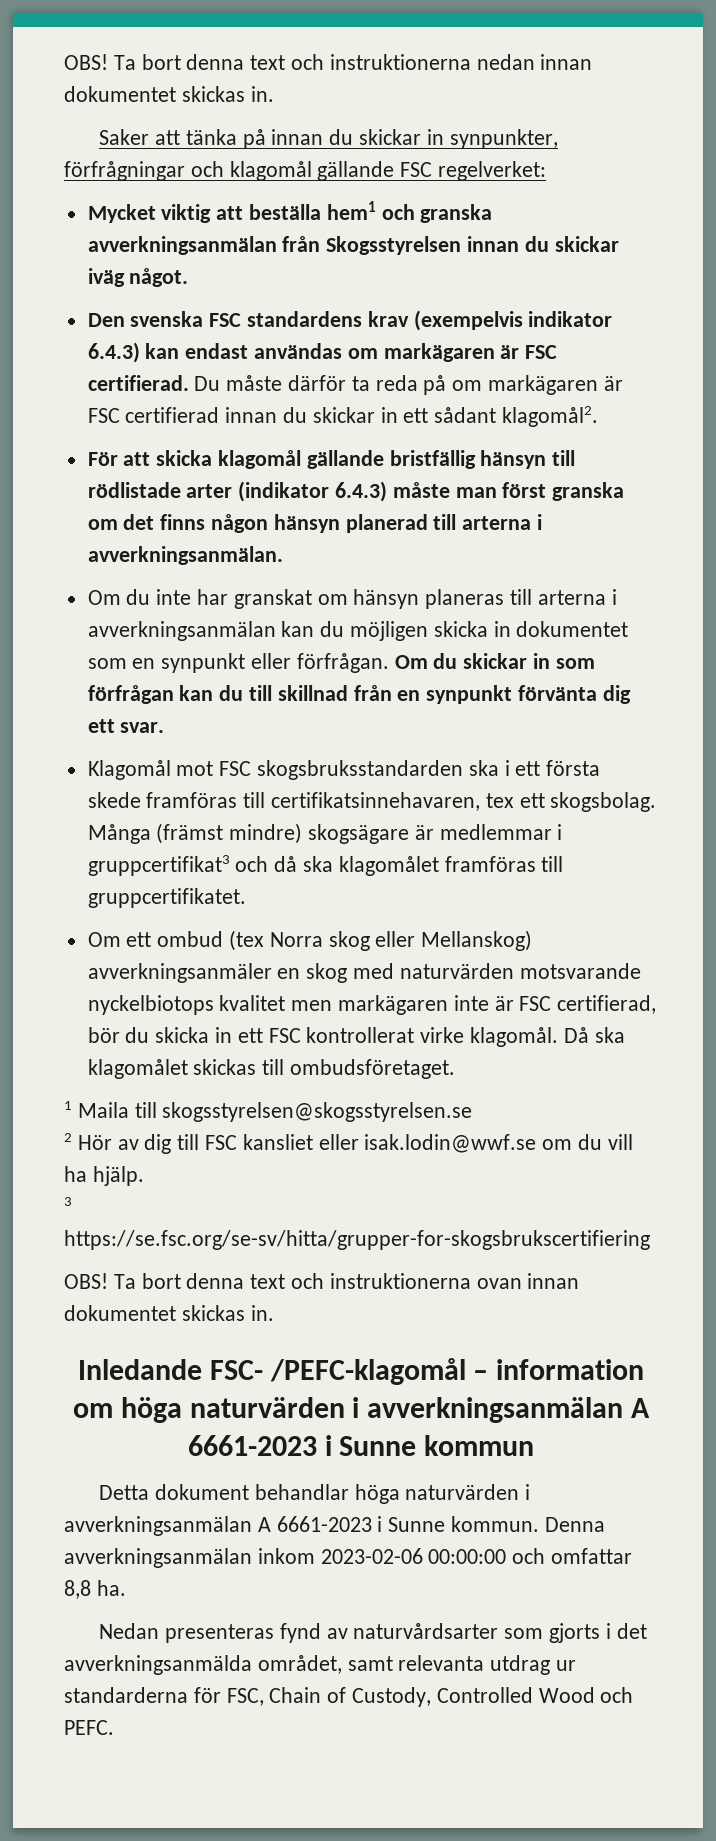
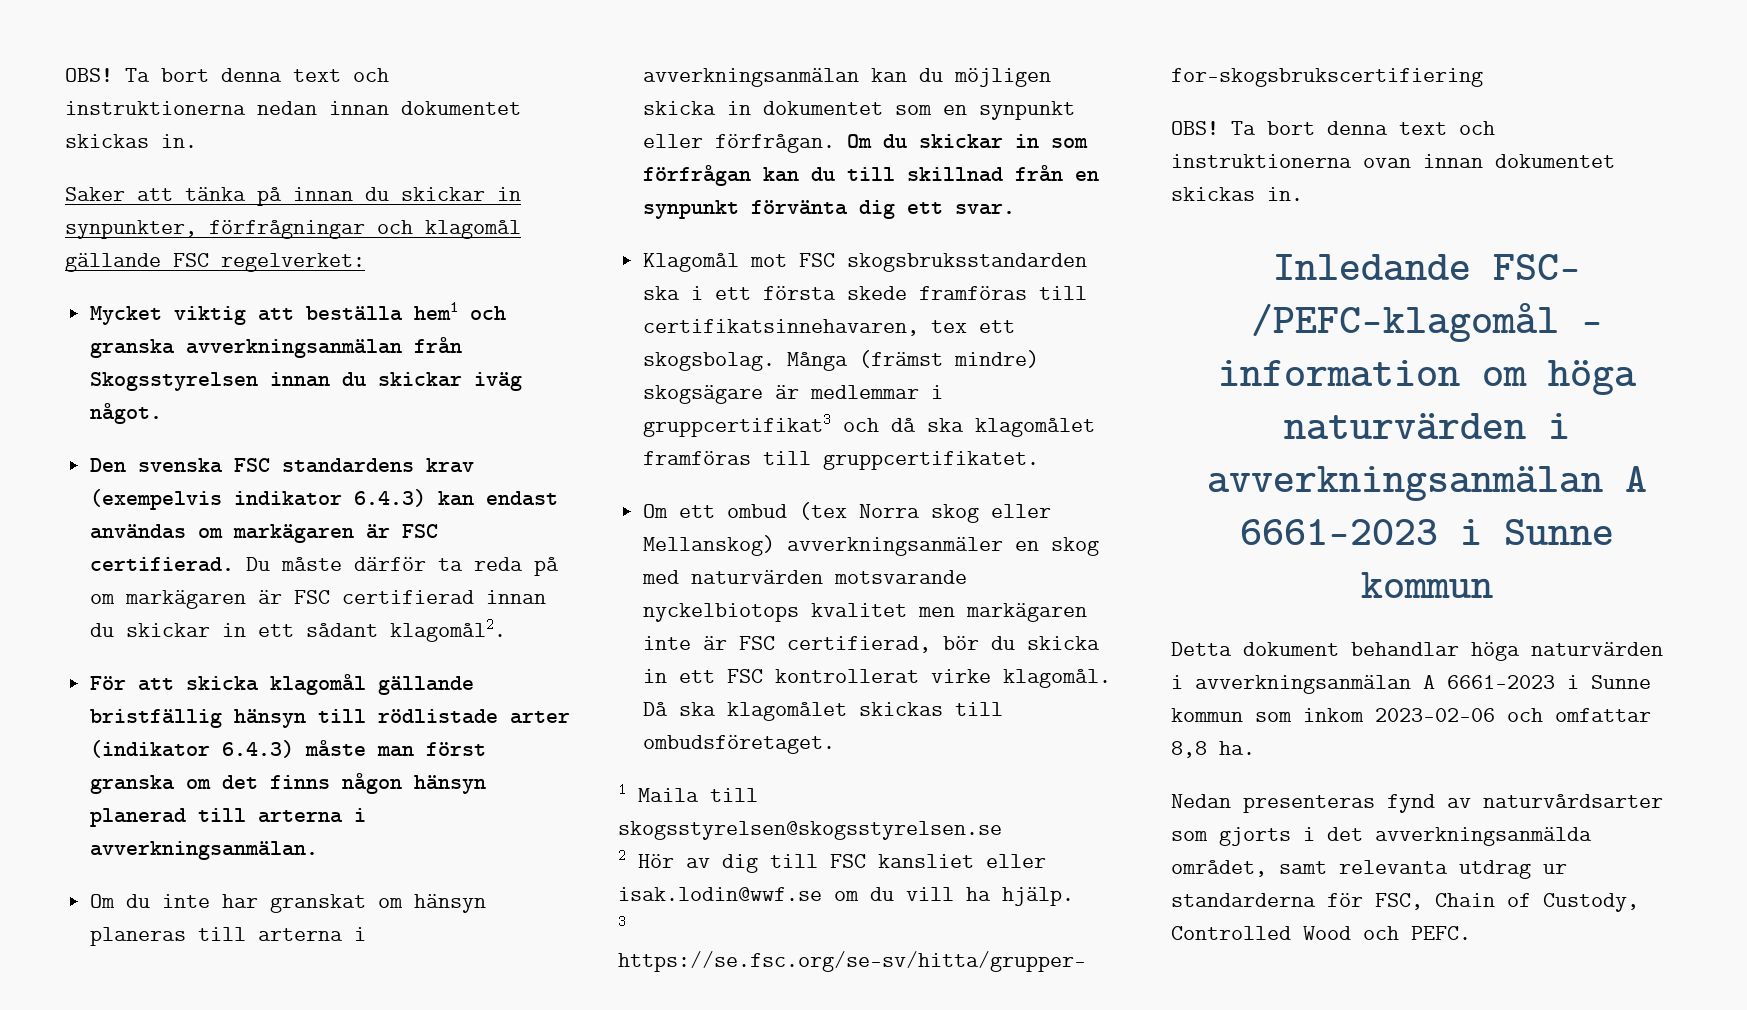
- Detta dokument behandlar höga naturvärden i avverkningsanmälan A 6661-2023 i Sunne kommun. Denna avverkningsanmälan inkom 2023-02-06 00:00:00 och omfattar 8,8 ha.
+ Detta dokument behandlar höga naturvärden i avverkningsanmälan A 6661-2023 i Sunne kommun som inkom 2023-02-06 och omfattar 8,8 ha.

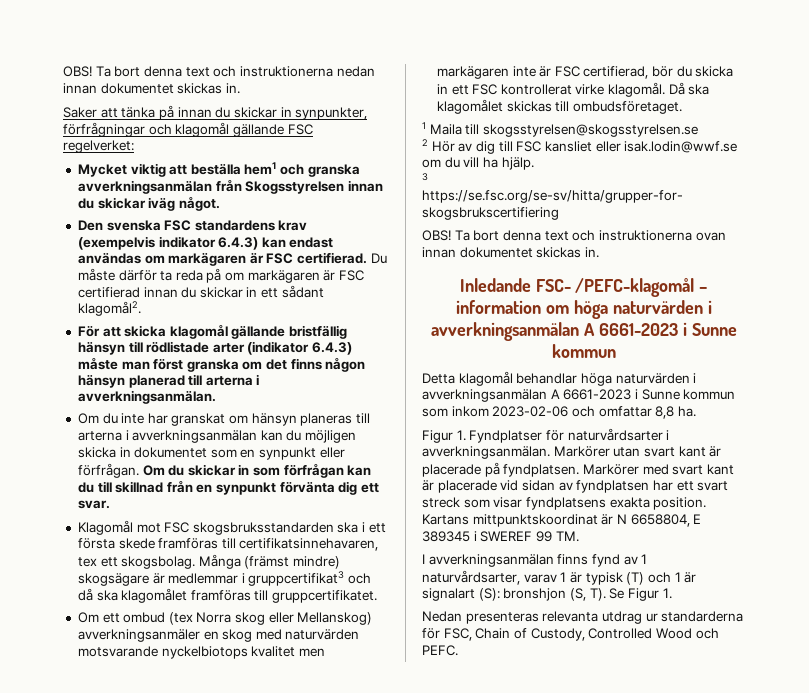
- Detta dokument behandlar höga naturvärden i avverkningsanmälan A 6661-2023 i Sunne kommun som inkom 2023-02-06 och omfattar 8,8 ha.
+ Detta klagomål behandlar höga naturvärden i avverkningsanmälan A 6661-2023 i Sunne kommun som inkom 2023-02-06 och omfattar 8,8 ha.
- Nedan presenteras fynd av naturvårdsarter som gjorts i det avverkningsanmälda området, samt relevanta utdrag ur standarderna för FSC, Chain of Custody, Controlled Wood och PEFC.
+ Figur 1. Fyndplatser för naturvårdsarter i avverkningsanmälan. Markörer utan svart kant är placerade på fyndplatsen. Markörer med svart kant är placerade vid sidan av fyndplatsen har ett svart streck som visar fyndplatsens exakta position. Kartans mittpunktskoordinat är N 6658804, E 389345 i SWEREF 99 TM.
+ I avverkningsanmälan finns fynd av 1 naturvårdsarter, varav 1 är typisk (T) och 1 är signalart (S): bronshjon (S, T). Se Figur 1.
+ Nedan presenteras relevanta utdrag ur standarderna för FSC, Chain of Custody, Controlled Wood och PEFC.

